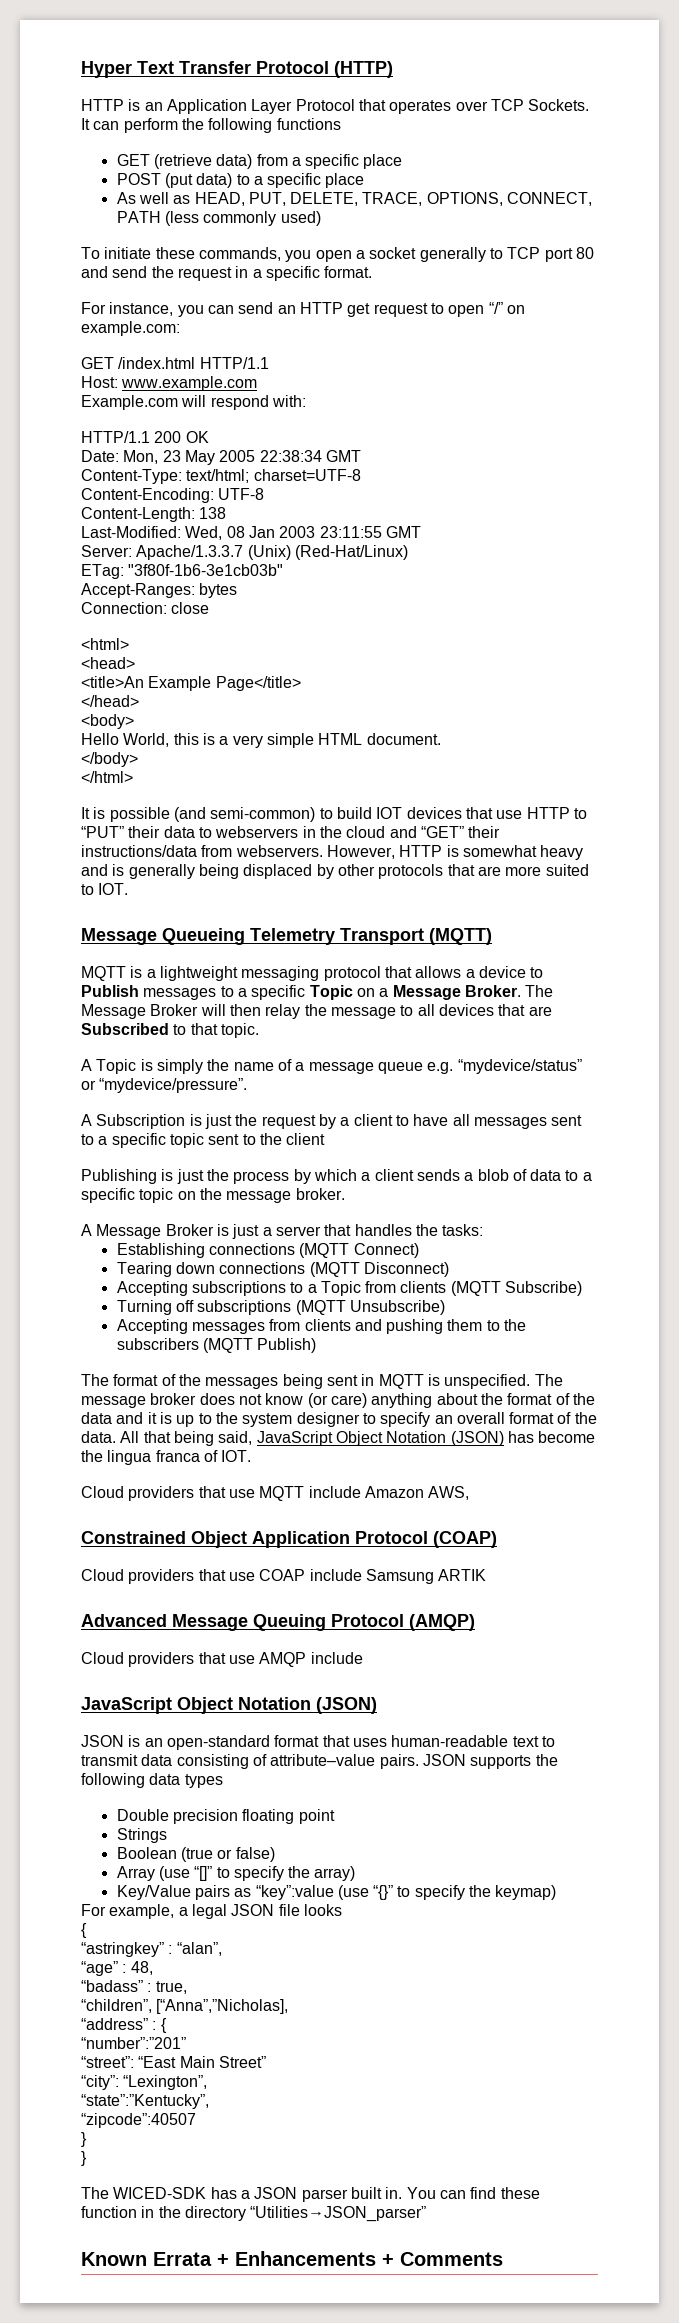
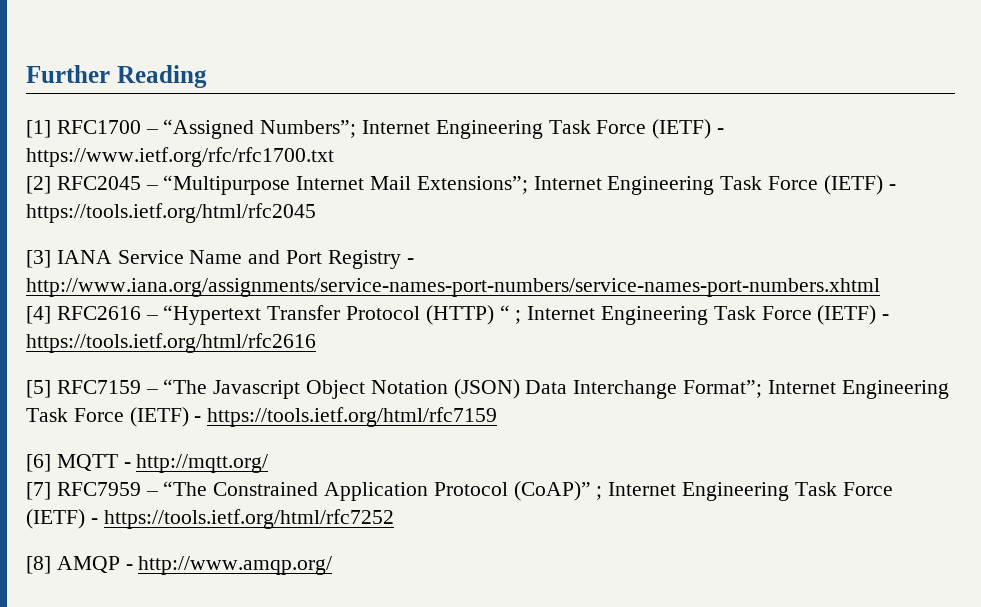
- Hyper Text Transfer Protocol (HTTP)
- HTTP is an Application Layer Protocol that operates over TCP Sockets. It can perform the following functions
- GET (retrieve data) from a specific place
- POST (put data) to a specific place
- As well as HEAD, PUT, DELETE, TRACE, OPTIONS, CONNECT, PATH (less commonly used)
- To initiate these commands, you open a socket generally to TCP port 80 and send the request in a specific format.
- For instance, you can send an HTTP get request to open “/” on example.com:
- GET /index.html HTTP/1.1
- Host: www.example.com
- Example.com will respond with:
- HTTP/1.1 200 OK
- Date: Mon, 23 May 2005 22:38:34 GMT
- Content-Type: text/html; charset=UTF-8
- Content-Encoding: UTF-8
- Content-Length: 138
- Last-Modified: Wed, 08 Jan 2003 23:11:55 GMT
- Server: Apache/1.3.3.7 (Unix) (Red-Hat/Linux)
- ETag: "3f80f-1b6-3e1cb03b"
- Accept-Ranges: bytes
- Connection: close
- <html>
- <head>
- <title>An Example Page</title>
- </head>
- <body>
- Hello World, this is a very simple HTML document.
- </body>
- </html>
- It is possible (and semi-common) to build IOT devices that use HTTP to “PUT” their data to webservers in the cloud and “GET” their instructions/data from webservers. However, HTTP is somewhat heavy and is generally being displaced by other protocols that are more suited to IOT.
- Message Queueing Telemetry Transport (MQTT)
- MQTT is a lightweight messaging protocol that allows a device to Publish messages to a specific Topic on a Message Broker. The Message Broker will then relay the message to all devices that are Subscribed to that topic.
- A Topic is simply the name of a message queue e.g. “mydevice/status” or “mydevice/pressure”.
- A Subscription is just the request by a client to have all messages sent to a specific topic sent to the client
- Publishing is just the process by which a client sends a blob of data to a specific topic on the message broker.
- A Message Broker is just a server that handles the tasks:
- Establishing connections (MQTT Connect)
- Tearing down connections (MQTT Disconnect)
- Accepting subscriptions to a Topic from clients (MQTT Subscribe)
- Turning off subscriptions (MQTT Unsubscribe)
- Accepting messages from clients and pushing them to the subscribers (MQTT Publish)
- The format of the messages being sent in MQTT is unspecified. The message broker does not know (or care) anything about the format of the data and it is up to the system designer to specify an overall format of the data. All that being said, JavaScript Object Notation (JSON) has become the lingua franca of IOT.
- Cloud providers that use MQTT include Amazon AWS,
- Constrained Object Application Protocol (COAP)
- Cloud providers that use COAP include Samsung ARTIK
- Advanced Message Queuing Protocol (AMQP)
- Cloud providers that use AMQP include
- JavaScript Object Notation (JSON)
- JSON is an open-standard format that uses human-readable text to transmit data consisting of attribute–value pairs. JSON supports the following data types
- Double precision floating point
- Strings
- Boolean (true or false)
- Array (use “[]” to specify the array)
- Key/Value pairs as “key”:value (use “{}” to specify the keymap)
- For example, a legal JSON file looks
- {
- “astringkey” : “alan”,
- “age” : 48,
- “badass” : true,
- “children”, [“Anna”,”Nicholas],
- “address” : {
- “number”:”201”
- “street”: “East Main Street”
- “city”: “Lexington”,
- “state”:”Kentucky”,
- “zipcode”:40507
- }
- }
- The WICED-SDK has a JSON parser built in. You can find these function in the directory “Utilities→JSON_parser”
- Known Errata + Enhancements + Comments
+ Further Reading
+ [1] RFC1700 – “Assigned Numbers”; Internet Engineering Task Force (IETF) - https://www.ietf.org/rfc/rfc1700.txt
+ [2] RFC2045 – “Multipurpose Internet Mail Extensions”; Internet Engineering Task Force (IETF) - https://tools.ietf.org/html/rfc2045
+ [3] IANA Service Name and Port Registry - http://www.iana.org/assignments/service-names-port-numbers/service-names-port-numbers.xhtml
+ [4] RFC2616 – “Hypertext Transfer Protocol (HTTP) “ ; Internet Engineering Task Force (IETF) - https://tools.ietf.org/html/rfc2616
+ [5] RFC7159 – “The Javascript Object Notation (JSON) Data Interchange Format”; Internet Engineering Task Force (IETF) - https://tools.ietf.org/html/rfc7159
+ [6] MQTT - http://mqtt.org/
+ [7] RFC7959 – “The Constrained Application Protocol (CoAP)” ; Internet Engineering Task Force (IETF) - https://tools.ietf.org/html/rfc7252
+ [8] AMQP - http://www.amqp.org/

